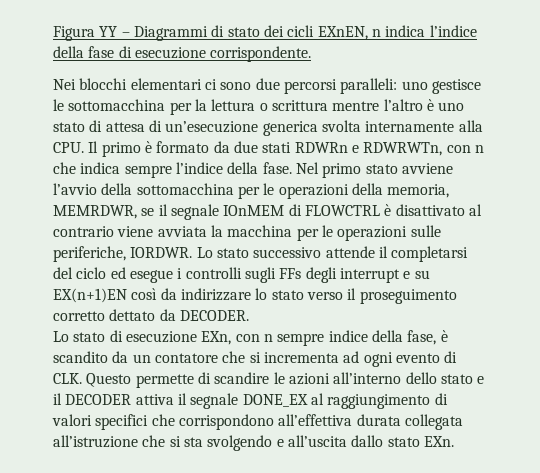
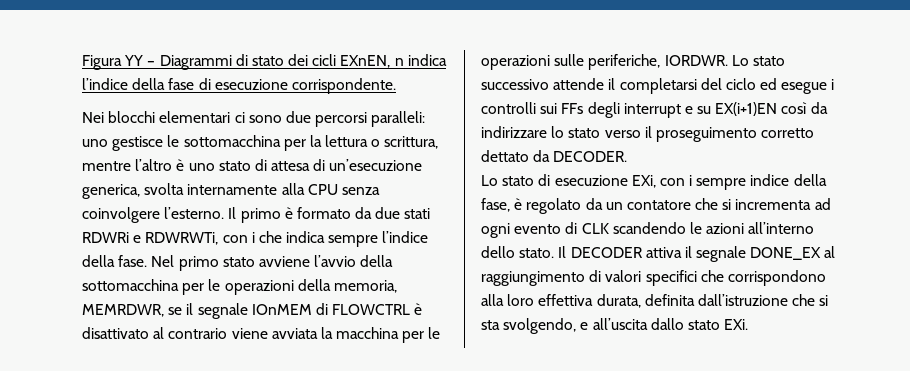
- Nei blocchi elementari ci sono due percorsi paralleli: uno gestisce le sottomacchina per la lettura o scrittura mentre l’altro è uno stato di attesa di un’esecuzione generica svolta internamente alla CPU. Il primo è formato da due stati RDWRn e RDWRWTn, con n che indica sempre l’indice della fase.
+ Nei blocchi elementari ci sono due percorsi paralleli: uno gestisce le sottomacchina per la lettura o scrittura, mentre l’altro è uno stato di attesa di un’esecuzione generica, svolta internamente alla CPU senza coinvolgere l’esterno. Il primo è formato da due stati RDWRi e RDWRWTi, con i che indica sempre l’indice della fase.
- Lo stato successivo attende il completarsi del ciclo ed esegue i controlli sugli FFs degli interrupt e su EX(n+1)EN così da indirizzare lo stato verso il proseguimento corretto dettato da DECODER.
+ Lo stato successivo attende il completarsi del ciclo ed esegue i controlli sui FFs degli interrupt e su EX(i+1)EN così da indirizzare lo stato verso il proseguimento corretto dettato da DECODER.
- Lo stato di esecuzione EXn, con n sempre indice della fase, è scandito da un contatore che si incrementa ad ogni evento di CLK. Questo permette di scandire le azioni all’interno dello stato e il DECODER attiva il segnale DONE_EX al raggiungimento di valori specifici che corrispondono all’effettiva durata collegata all’istruzione che si sta svolgendo e all’uscita dallo stato EXn.
+ Lo stato di esecuzione EXi, con i sempre indice della fase, è regolato da un contatore che si incrementa ad ogni evento di CLK scandendo le azioni all’interno dello stato. Il DECODER attiva il segnale DONE_EX al raggiungimento di valori specifici che corrispondono alla loro effettiva durata, definita dall’istruzione che si sta svolgendo, e all’uscita dallo stato EXi.

